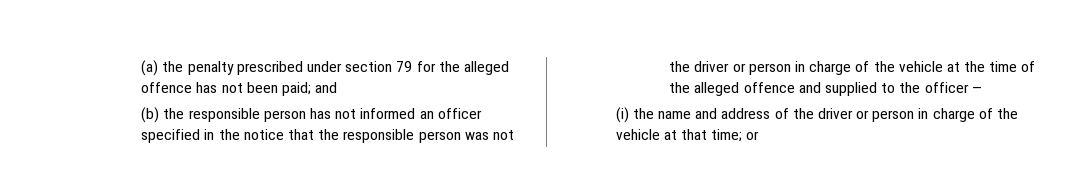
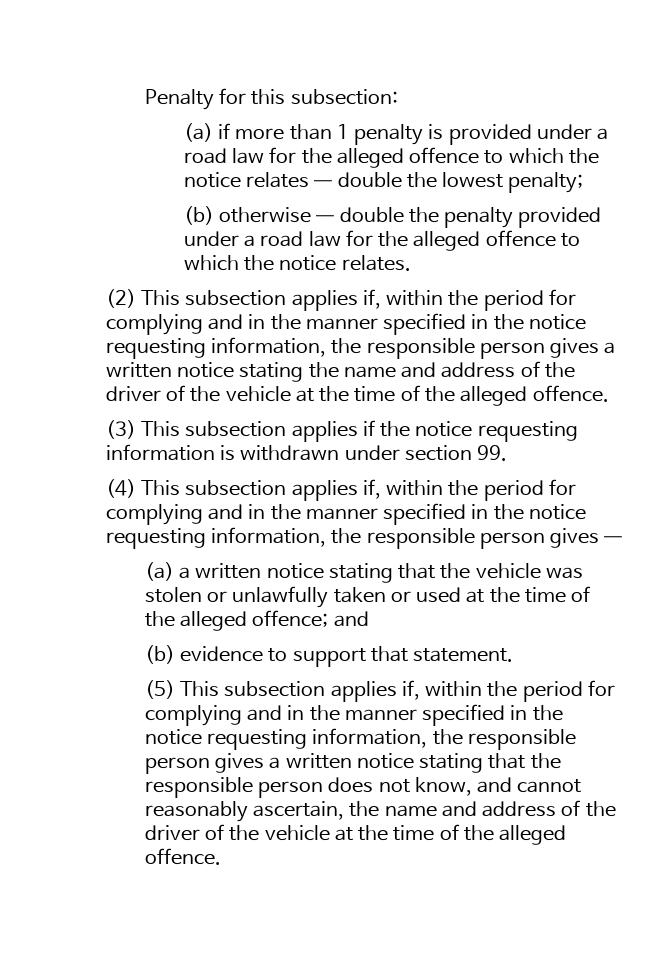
- (a) the penalty prescribed under section 79 for the alleged offence has not been paid; and
- (b) the responsible person has not informed an officer specified in the notice that the responsible person was not the driver or person in charge of the vehicle at the time of the alleged offence and supplied to the officer —
- (i) the name and address of the driver or person in charge of the vehicle at that time; or
+ Penalty for this subsection:
+ (a) if more than 1 penalty is provided under a road law for the alleged offence to which the notice relates — double the lowest penalty;
+ (b) otherwise — double the penalty provided under a road law for the alleged offence to which the notice relates.
+ (2) This subsection applies if, within the period for complying and in the manner specified in the notice requesting information, the responsible person gives a written notice stating the name and address of the driver of the vehicle at the time of the alleged offence.
+ (3) This subsection applies if the notice requesting information is withdrawn under section 99.
+ (4) This subsection applies if, within the period for complying and in the manner specified in the notice requesting information, the responsible person gives —
+ (a) a written notice stating that the vehicle was stolen or unlawfully taken or used at the time of the alleged offence; and
+ (b) evidence to support that statement.
+ (5) This subsection applies if, within the period for complying and in the manner specified in the notice requesting information, the responsible person gives a written notice stating that the responsible person does not know, and cannot reasonably ascertain, the name and address of the driver of the vehicle at the time of the alleged offence.

